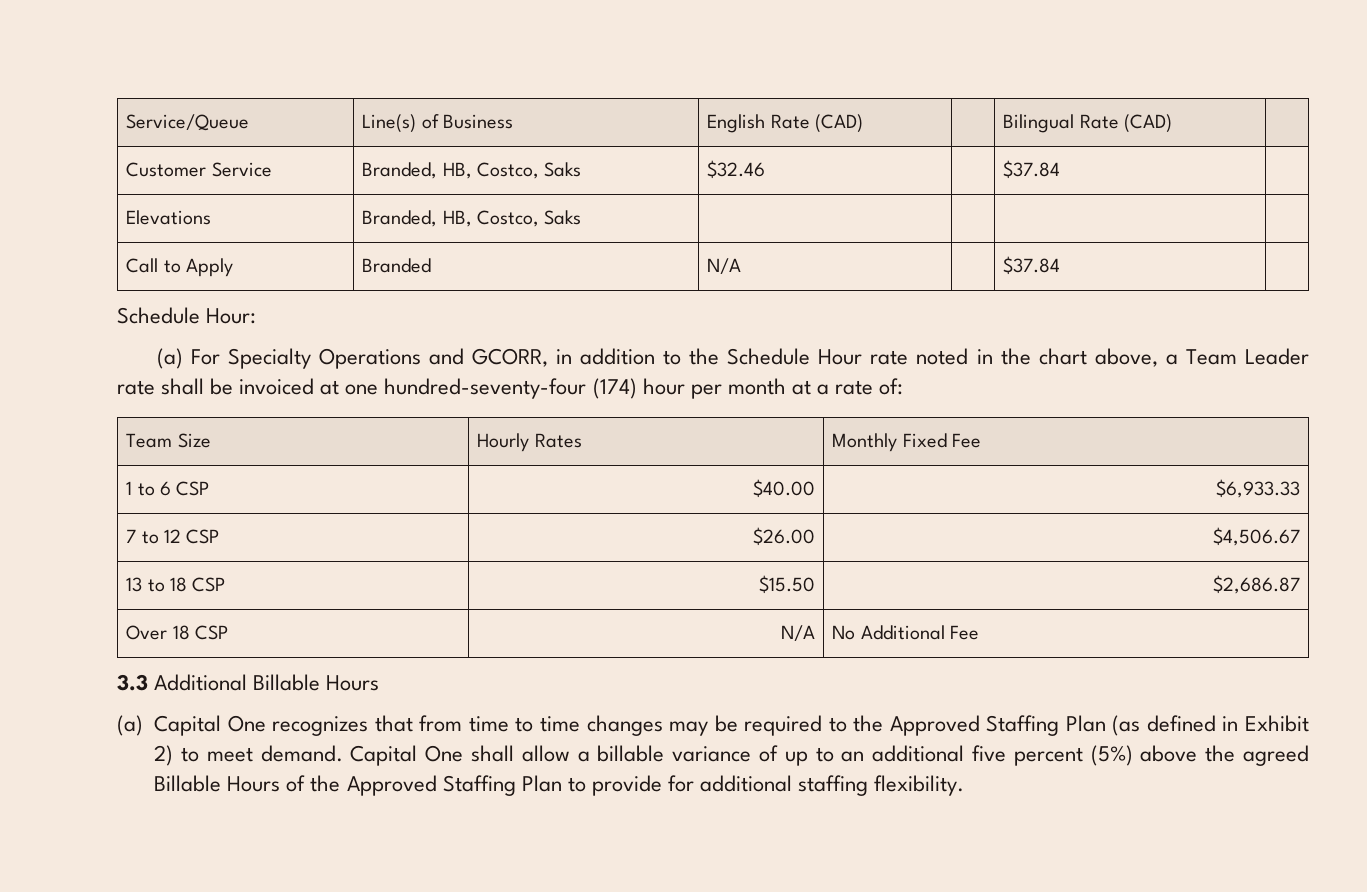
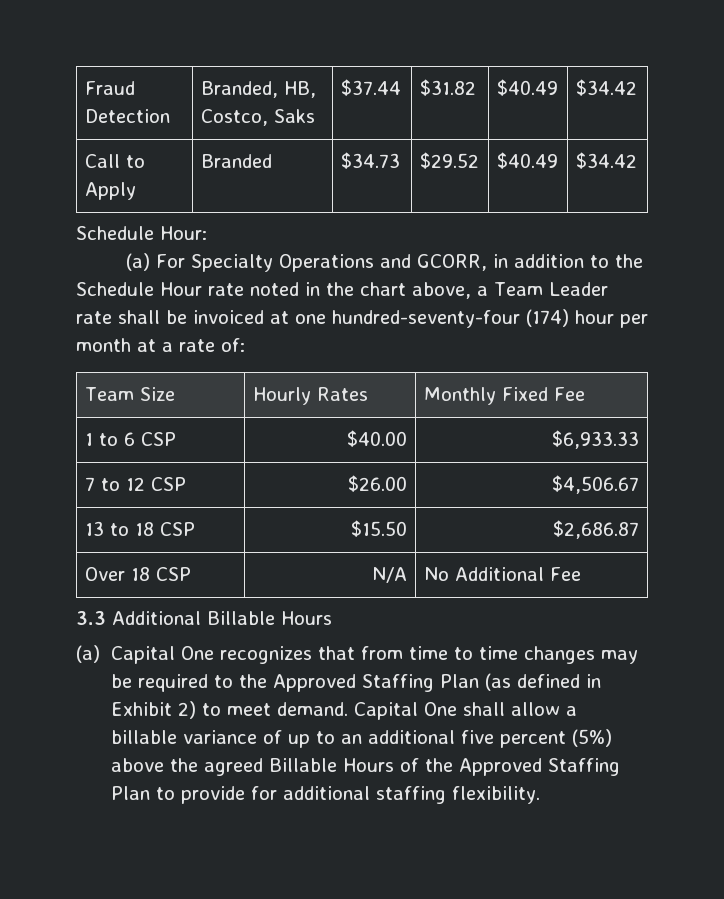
- Service/Queue | Line(s) of Business | English Rate (CAD) | | Bilingual Rate (CAD) |
- Customer Service | Branded, HB, Costco, Saks | $32.46 | | $37.84 |
- Elevations | Branded, HB, Costco, Saks | | | |
+ Fraud Detection | Branded, HB, Costco, Saks | $37.44 | $31.82 | $40.49 | $34.42
- Call to Apply | Branded | N/A | | $37.84 |
+ Call to Apply | Branded | $34.73 | $29.52 | $40.49 | $34.42

